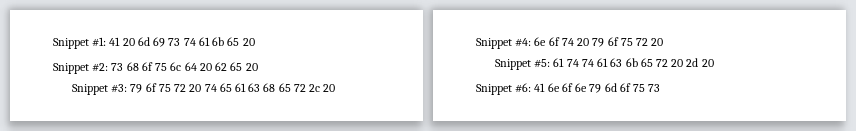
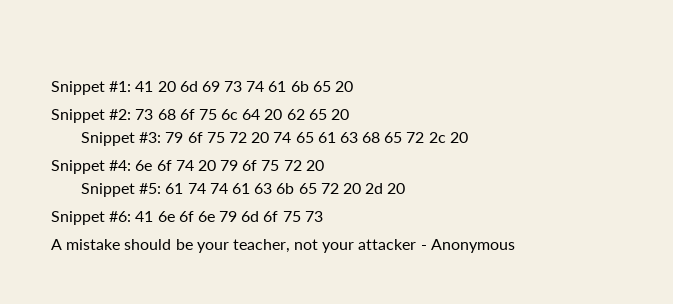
+ A mistake should be your teacher, not your attacker - Anonymous

